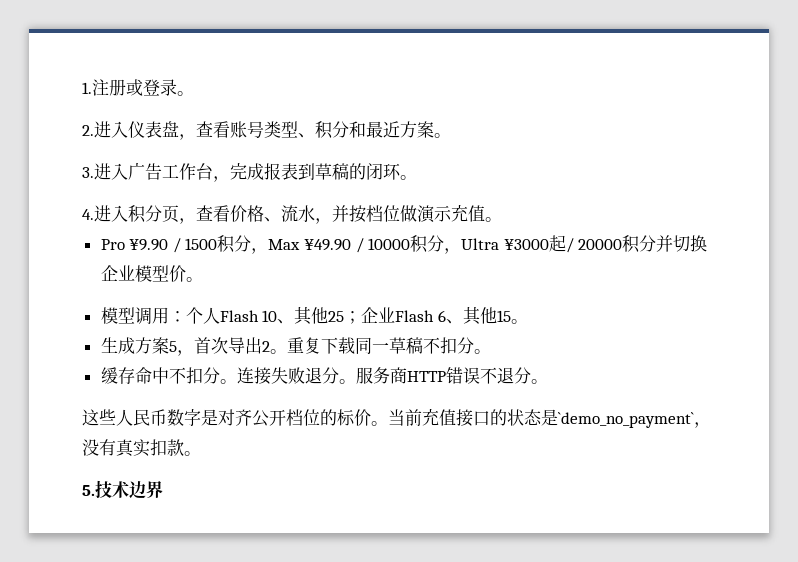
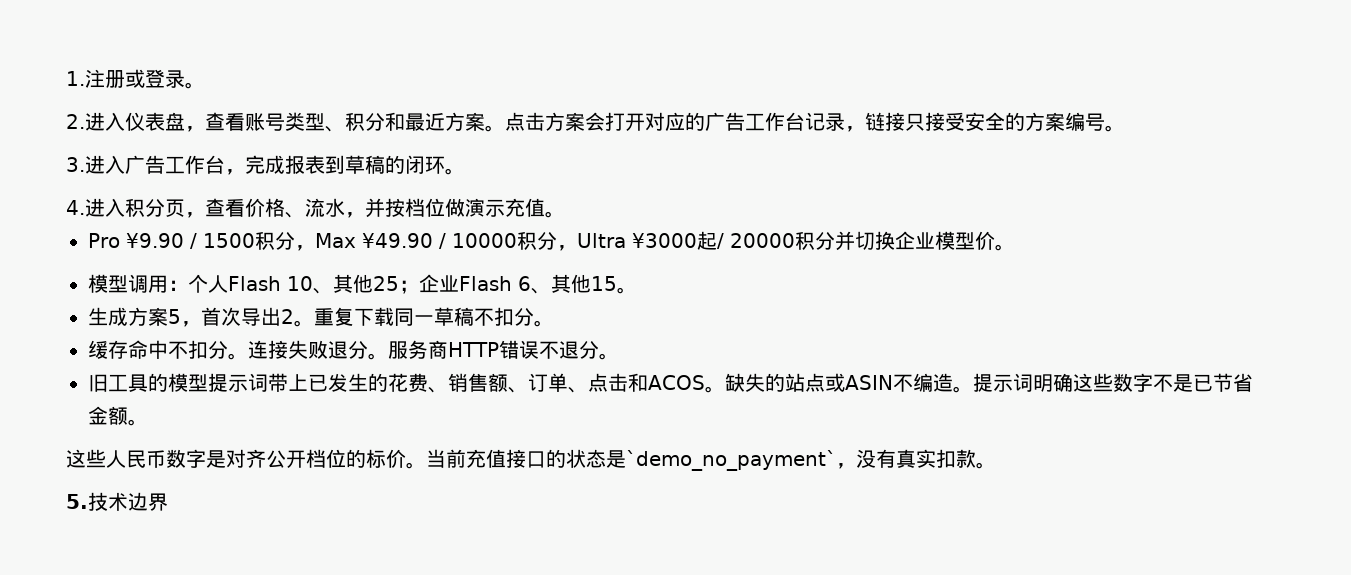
+ 点击方案会打开对应的广告工作台记录，链接只接受安全的方案编号。
+ 旧工具的模型提示词带上已发生的花费、销售额、订单、点击和ACOS。缺失的站点或ASIN不编造。提示词明确这些数字不是已节省金额。

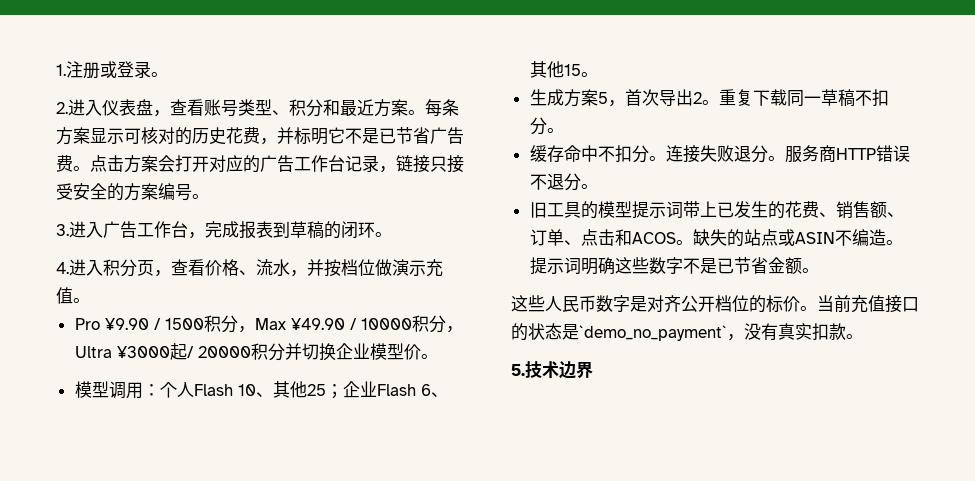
+ 每条方案显示可核对的历史花费，并标明它不是已节省广告费。

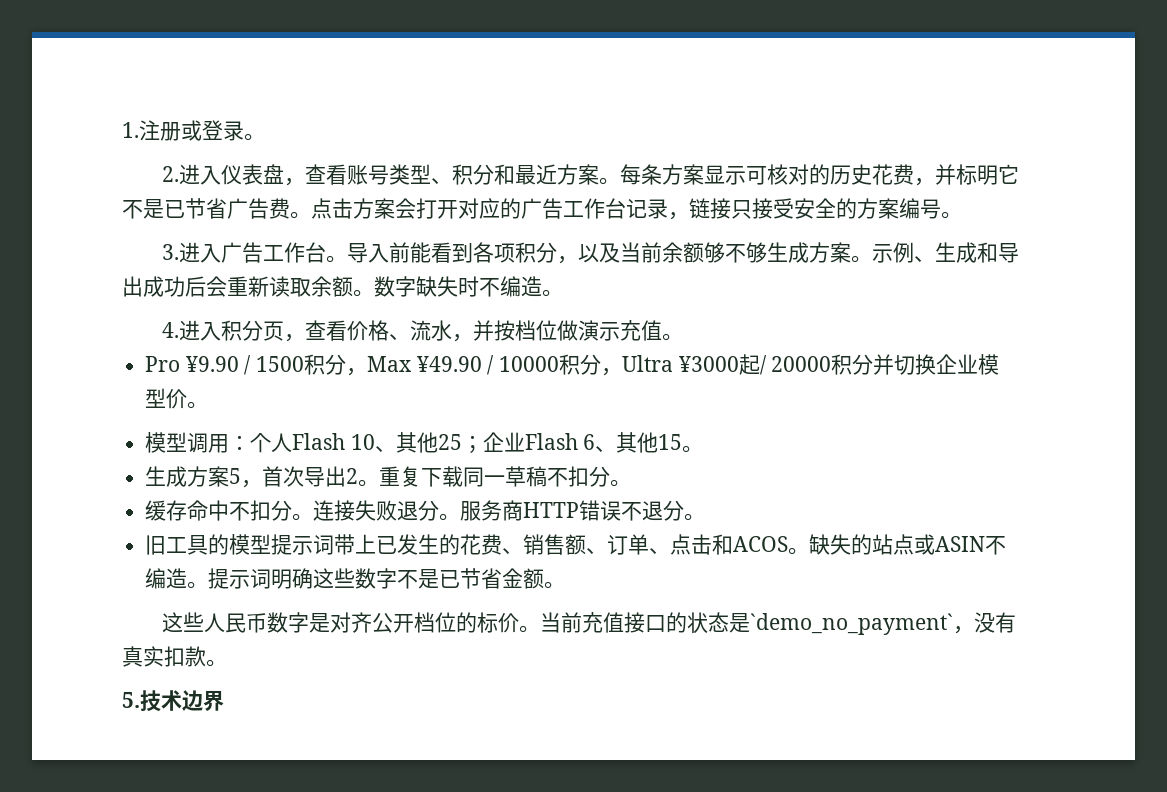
- 3.进入广告工作台，完成报表到草稿的闭环。
+ 3.进入广告工作台。导入前能看到各项积分，以及当前余额够不够生成方案。示例、生成和导出成功后会重新读取余额。数字缺失时不编造。

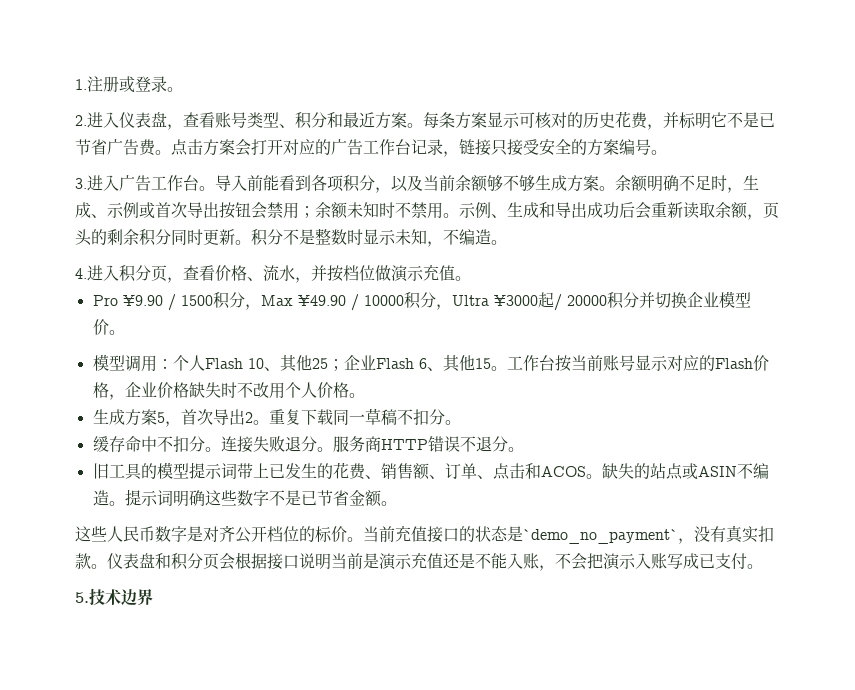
+ 余额明确不足时，生成、示例或首次导出按钮会禁用；余额未知时不禁用。
- 示例、生成和导出成功后会重新读取余额。数字缺失时不编造。
+ 示例、生成和导出成功后会重新读取余额，页头的剩余积分同时更新。积分不是整数时显示未知，不编造。
+ 工作台按当前账号显示对应的Flash价格，企业价格缺失时不改用个人价格。
+ 仪表盘和积分页会根据接口说明当前是演示充值还是不能入账，不会把演示入账写成已支付。

